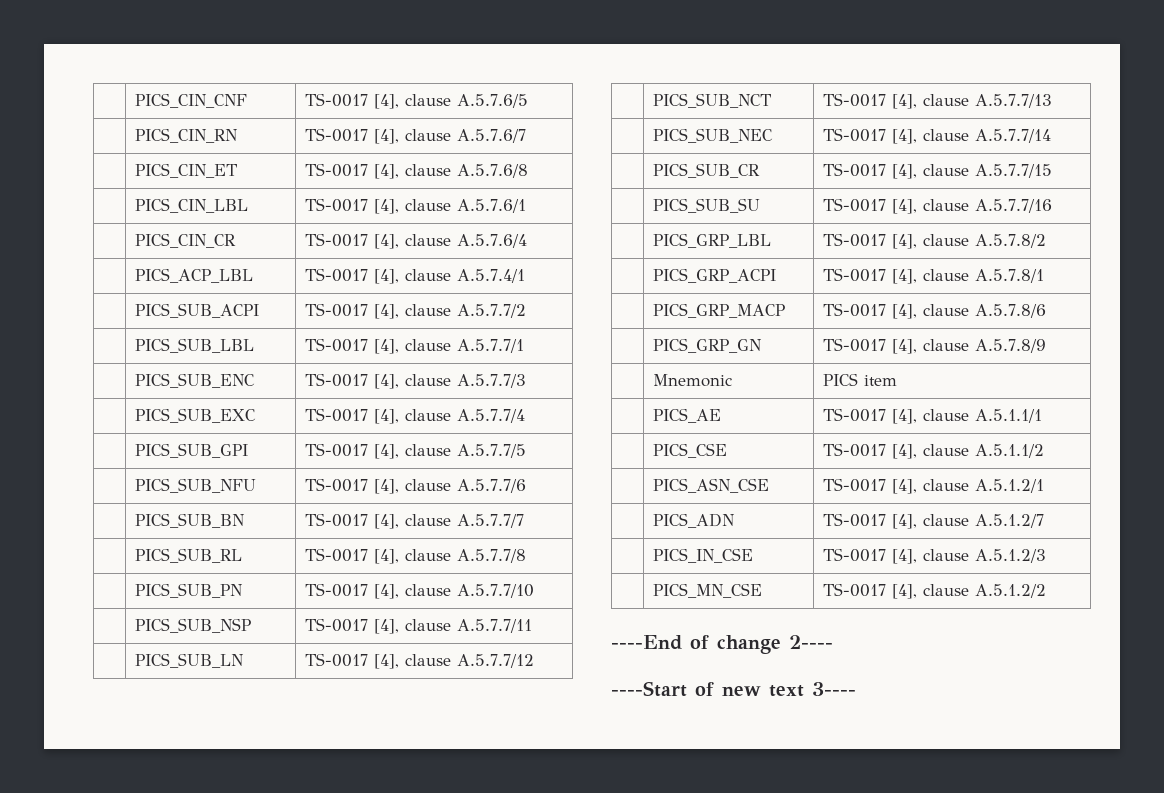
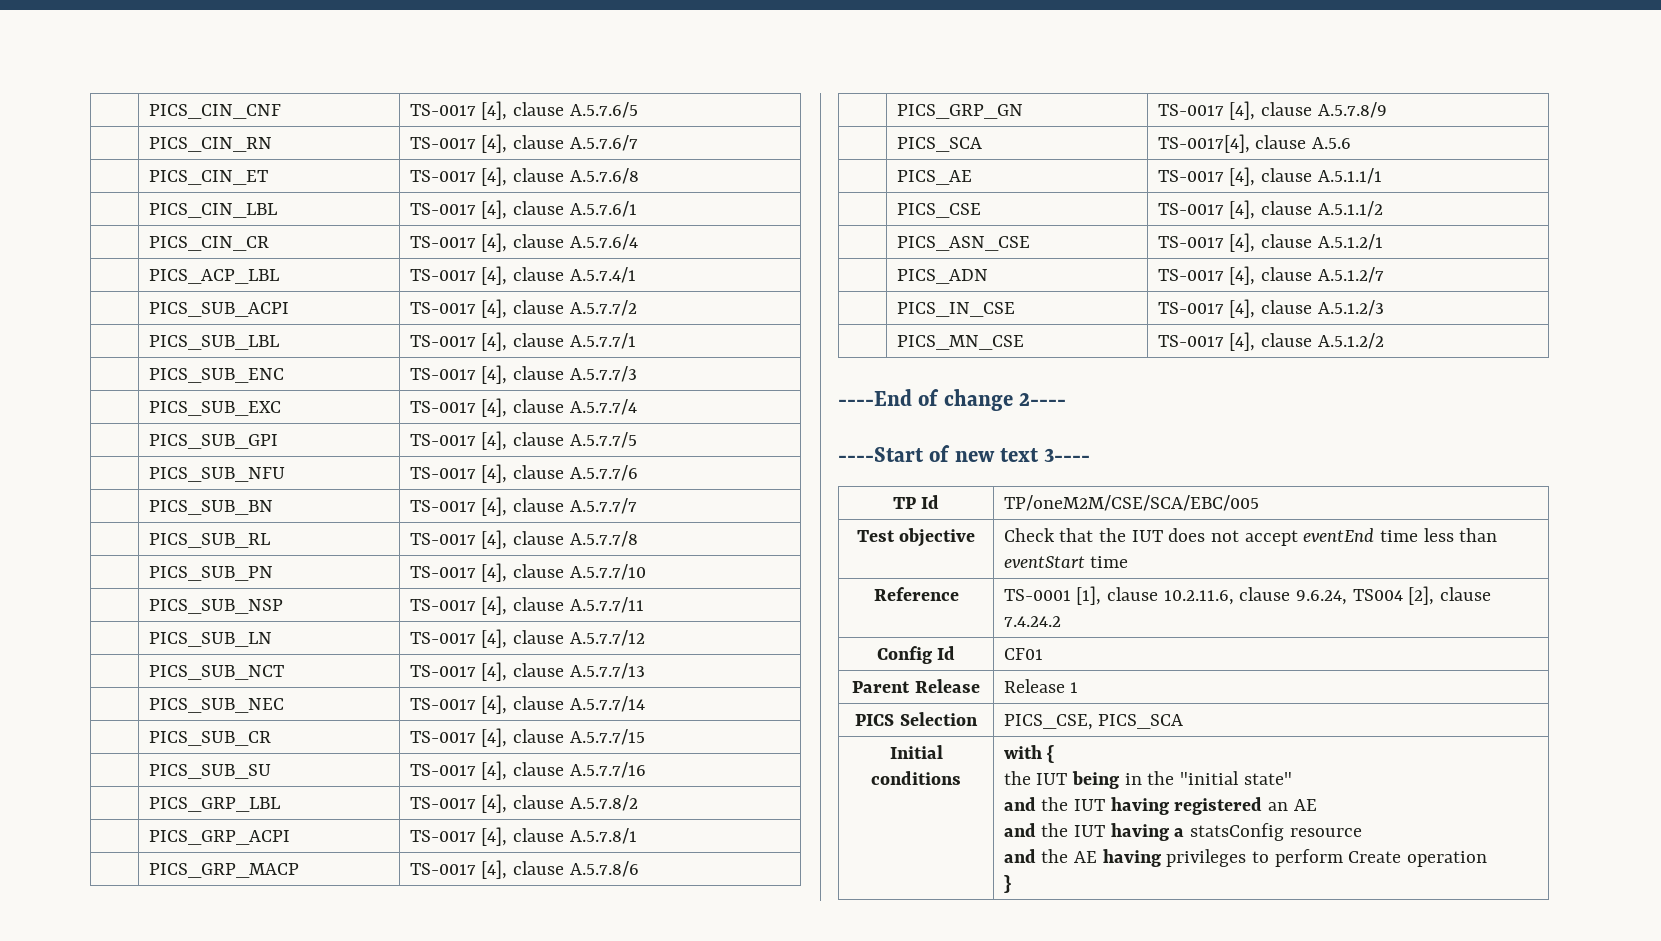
- | Mnemonic | PICS item
+ | PICS_SCA | TS-0017[4], clause A.5.6
+ TP Id | TP/oneM2M/CSE/SCA/EBC/005
+ Test objective | Check that the IUT does not accept eventEnd time less than eventStart time
+ Reference | TS-0001 [1], clause 10.2.11.6, clause 9.6.24, TS004 [2], clause 7.4.24.2
+ Config Id | CF01
+ Parent Release | Release 1
+ PICS Selection | PICS_CSE, PICS_SCA
+ Initial conditions | with {
+ the IUT being in the "initial state"
+ and the IUT having registered an AE
+ and the IUT having a statsConfig resource
+ and the AE having privileges to perform Create operation
+ }

